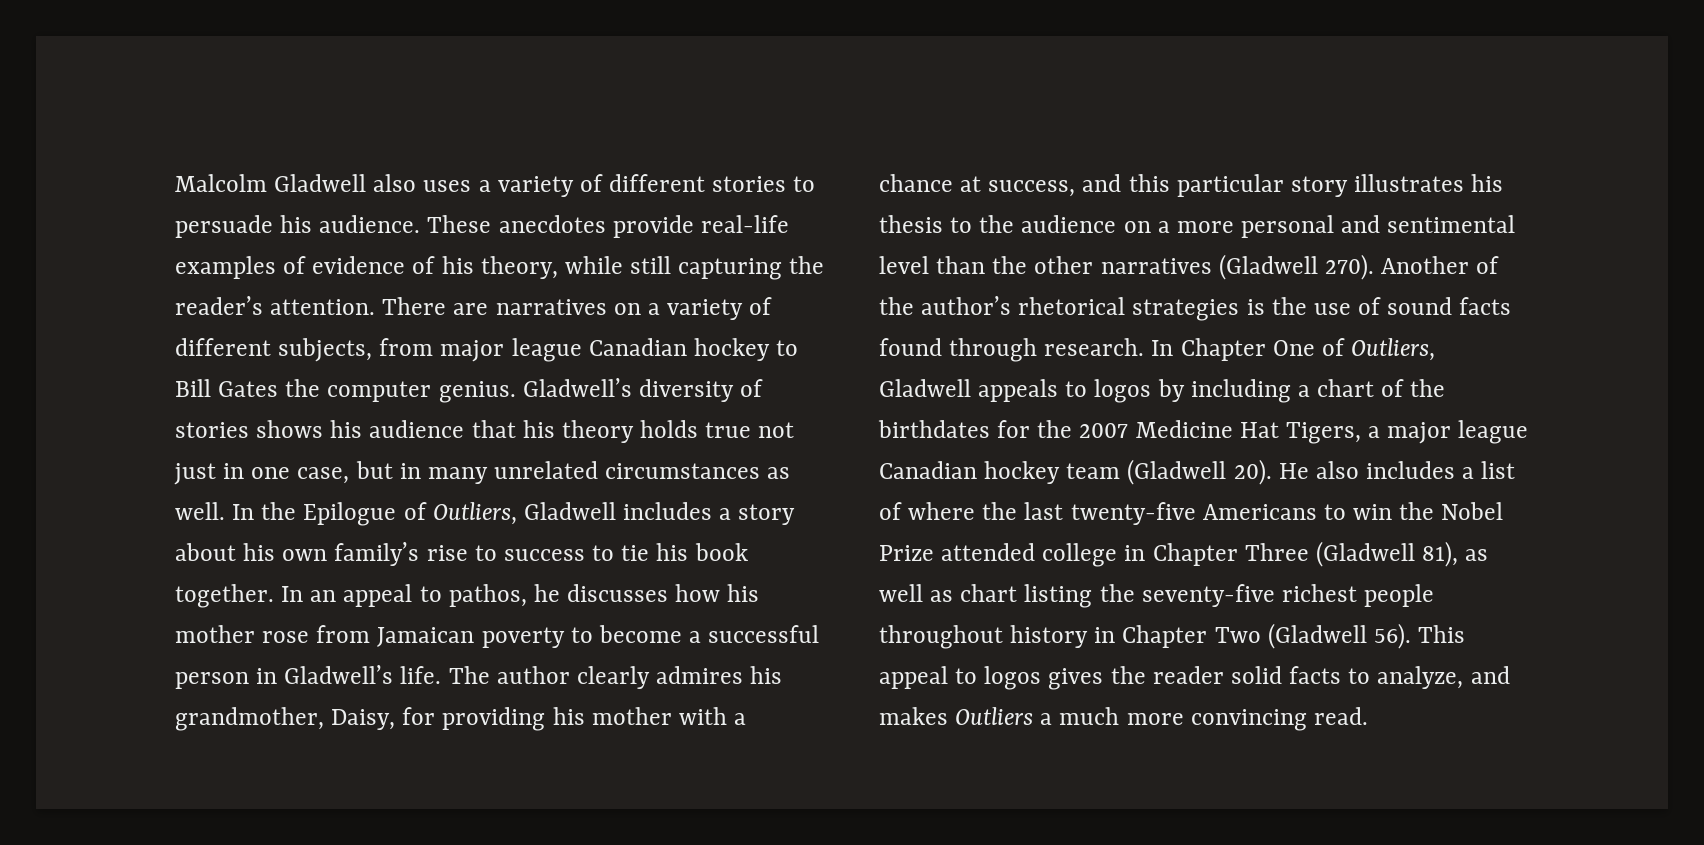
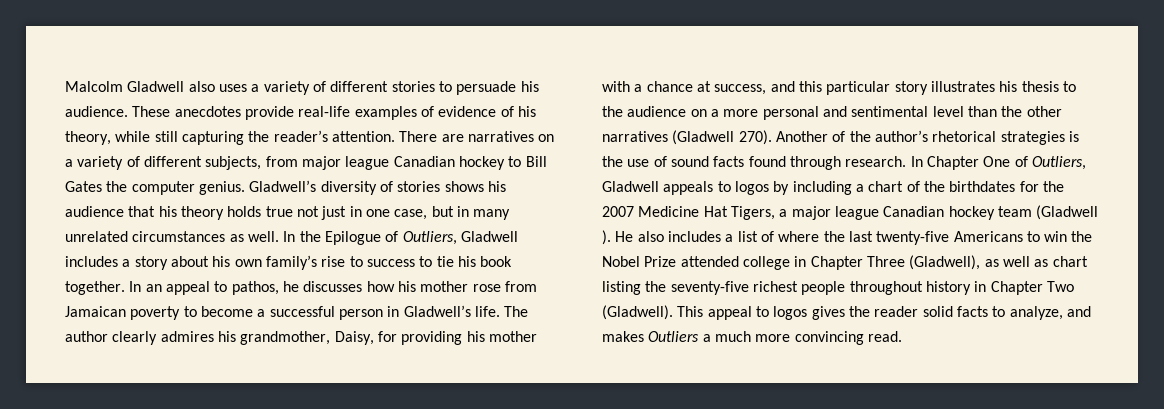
- In Chapter One of Outliers, Gladwell appeals to logos by including a chart of the birthdates for the 2007 Medicine Hat Tigers, a major league Canadian hockey team (Gladwell 20).
+ In Chapter One of Outliers, Gladwell appeals to logos by including a chart of the birthdates for the 2007 Medicine Hat Tigers, a major league Canadian hockey team (Gladwell ).
- He also includes a list of where the last twenty-five Americans to win the Nobel Prize attended college in Chapter Three (Gladwell 81), as well as chart listing the seventy-five richest people throughout history in Chapter Two (Gladwell 56).
+ He also includes a list of where the last twenty-five Americans to win the Nobel Prize attended college in Chapter Three (Gladwell), as well as chart listing the seventy-five richest people throughout history in Chapter Two (Gladwell).

